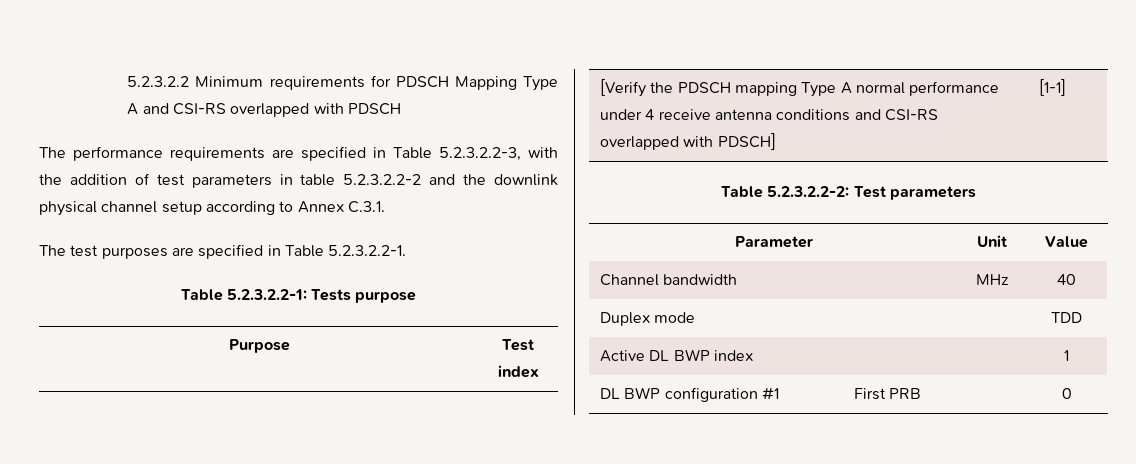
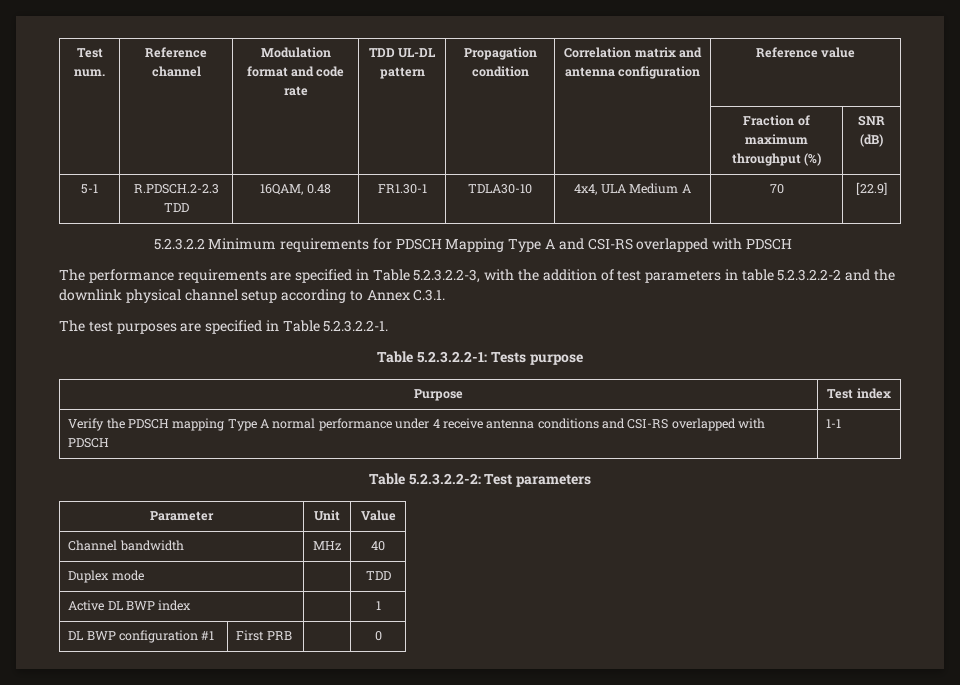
+ Test num. | Reference channel | Modulation format and code rate | TDD UL-DL pattern | Propagation condition | Correlation matrix and antenna configuration | Reference value
+ | | | | | | Fraction of maximum throughput (%) | SNR (dB)
+ 5-1 | R.PDSCH.2-2.3 TDD | 16QAM, 0.48 | FR1.30-1 | TDLA30-10 | 4x4, ULA Medium A | 70 | [22.9]
- [Verify the PDSCH mapping Type A normal performance under 4 receive antenna conditions and CSI-RS overlapped with PDSCH] | [1-1]
+ Verify the PDSCH mapping Type A normal performance under 4 receive antenna conditions and CSI-RS overlapped with PDSCH | 1-1

